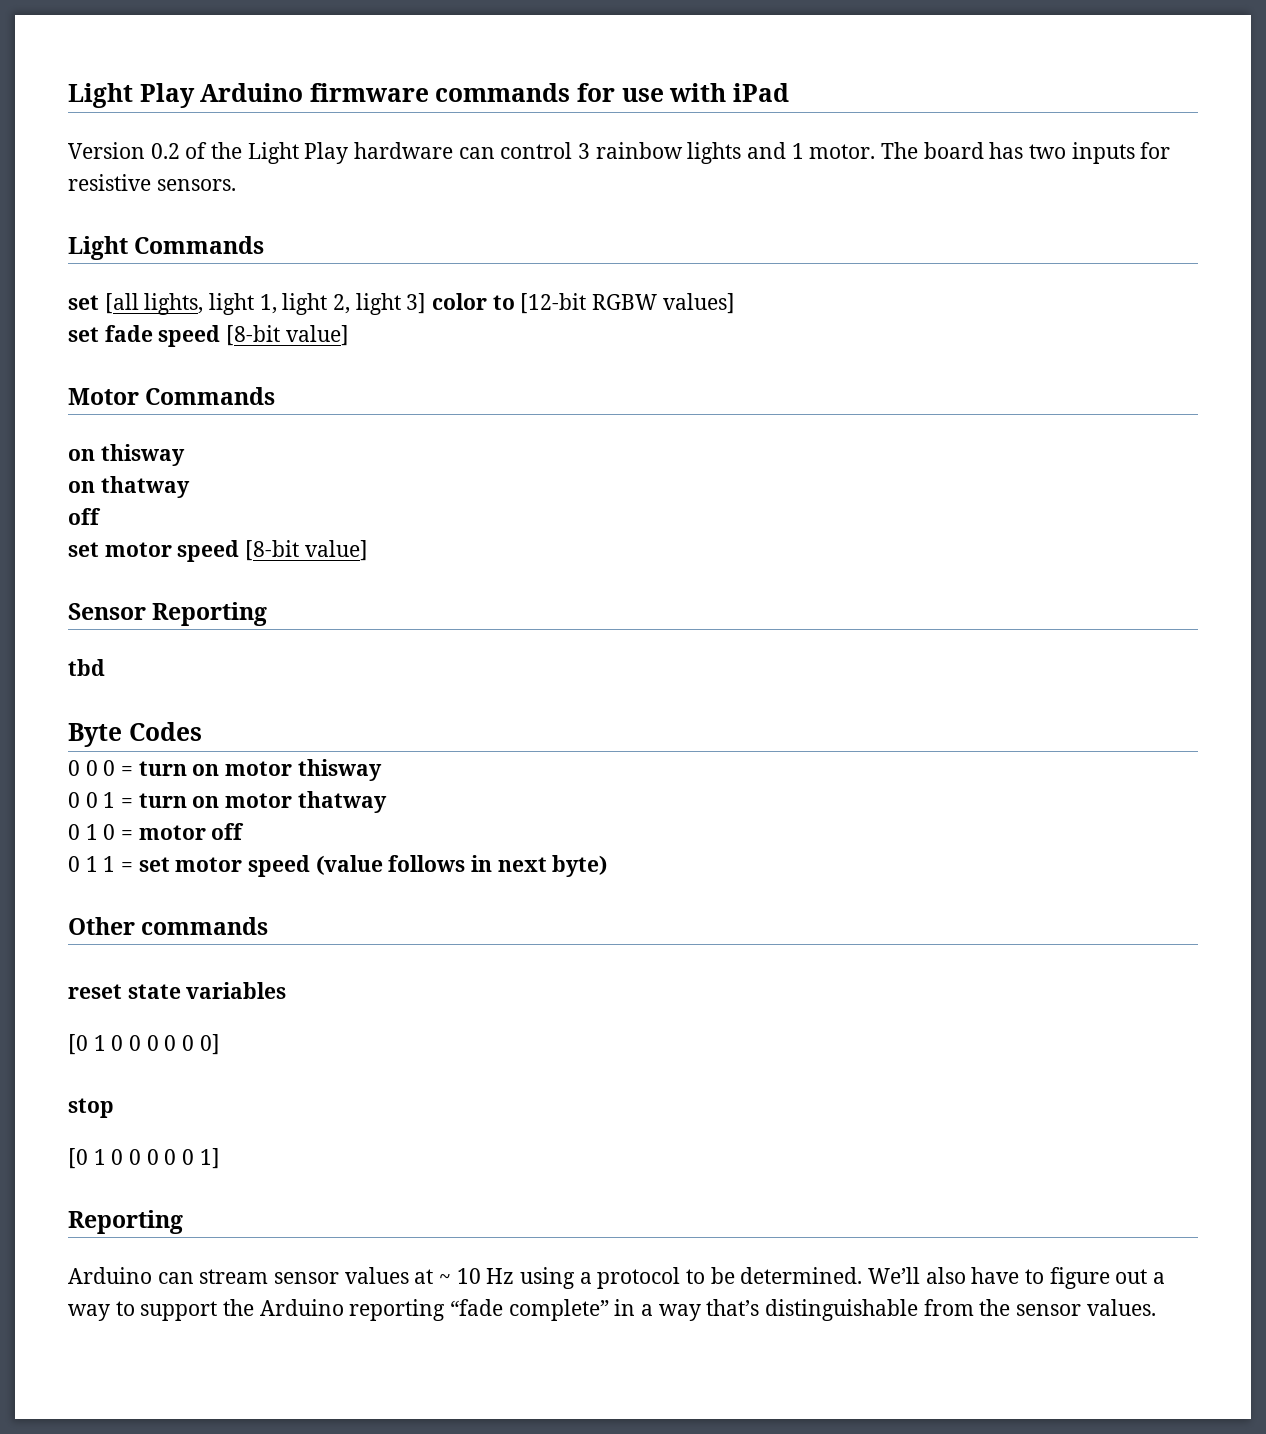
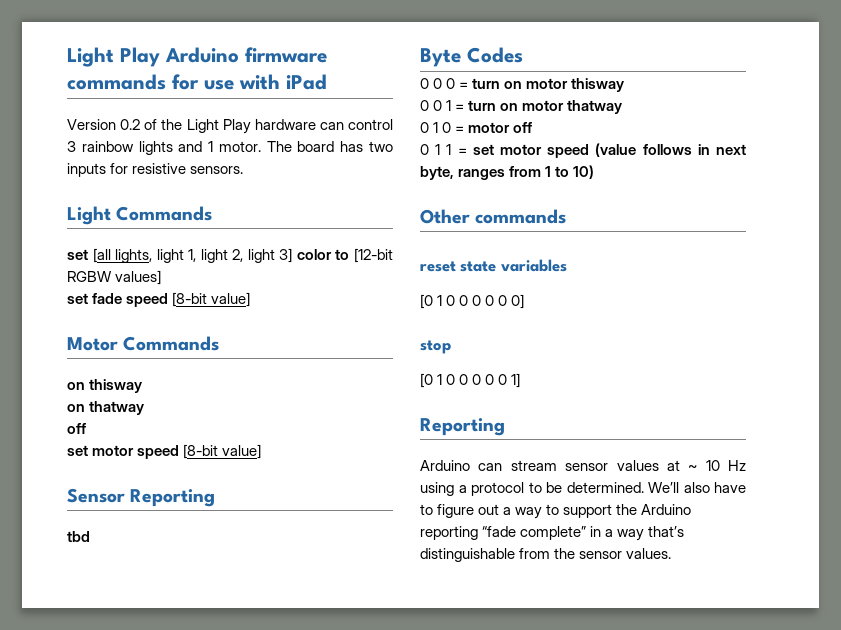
- 0 1 1 = set motor speed (value follows in next byte)
+ 0 1 1 = set motor speed (value follows in next byte, ranges from 1 to 10)

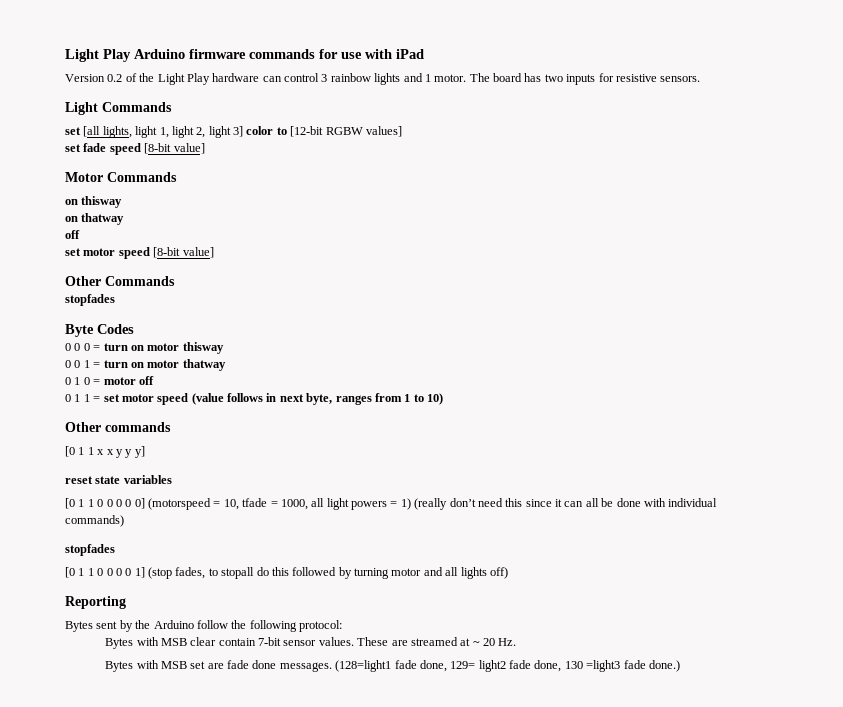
- Sensor Reporting
- tbd
+ Other Commands
+ stopfades
+ [0 1 1 x x y y y]
- [0 1 0 0 0 0 0 0]
- stop
- [0 1 0 0 0 0 0 1]
+ [0 1 1 0 0 0 0 0] (motorspeed = 10, tfade = 1000, all light powers = 1) (really don’t need this since it can all be done with individual commands)
+ stopfades
+ [0 1 1 0 0 0 0 1] (stop fades, to stopall do this followed by turning motor and all lights off)
  Reporting
- Arduino can stream sensor values at ~ 10 Hz using a protocol to be determined. We’ll also have to figure out a way to support the Arduino reporting “fade complete” in a way that’s distinguishable from the sensor values.
+ Bytes sent by the Arduino follow the following protocol:
+ Bytes with MSB clear contain 7-bit sensor values. These are streamed at ~ 20 Hz.
+ Bytes with MSB set are fade done messages. (128=light1 fade done, 129= light2 fade done, 130 =light3 fade done.)

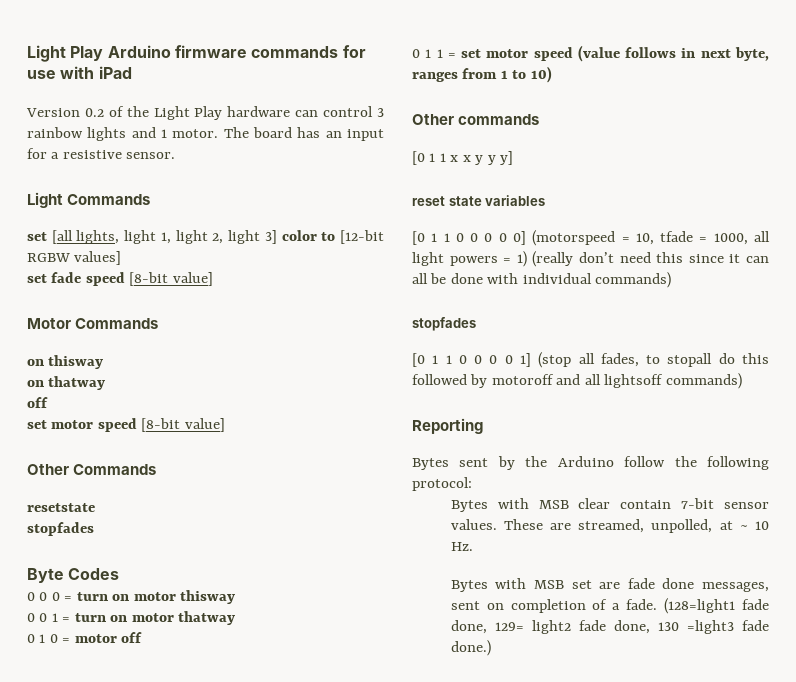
- The board has two inputs for resistive sensors.
+ The board has an input for a resistive sensor.
+ resetstate
- [0 1 1 0 0 0 0 1] (stop fades, to stopall do this followed by turning motor and all lights off)
+ [0 1 1 0 0 0 0 1] (stop all fades, to stopall do this followed by motoroff and all lightsoff commands)
- These are streamed at ~ 20 Hz.
+ These are streamed, unpolled, at ~ 10 Hz.
- Bytes with MSB set are fade done messages.
+ Bytes with MSB set are fade done messages, sent on completion of a fade.

